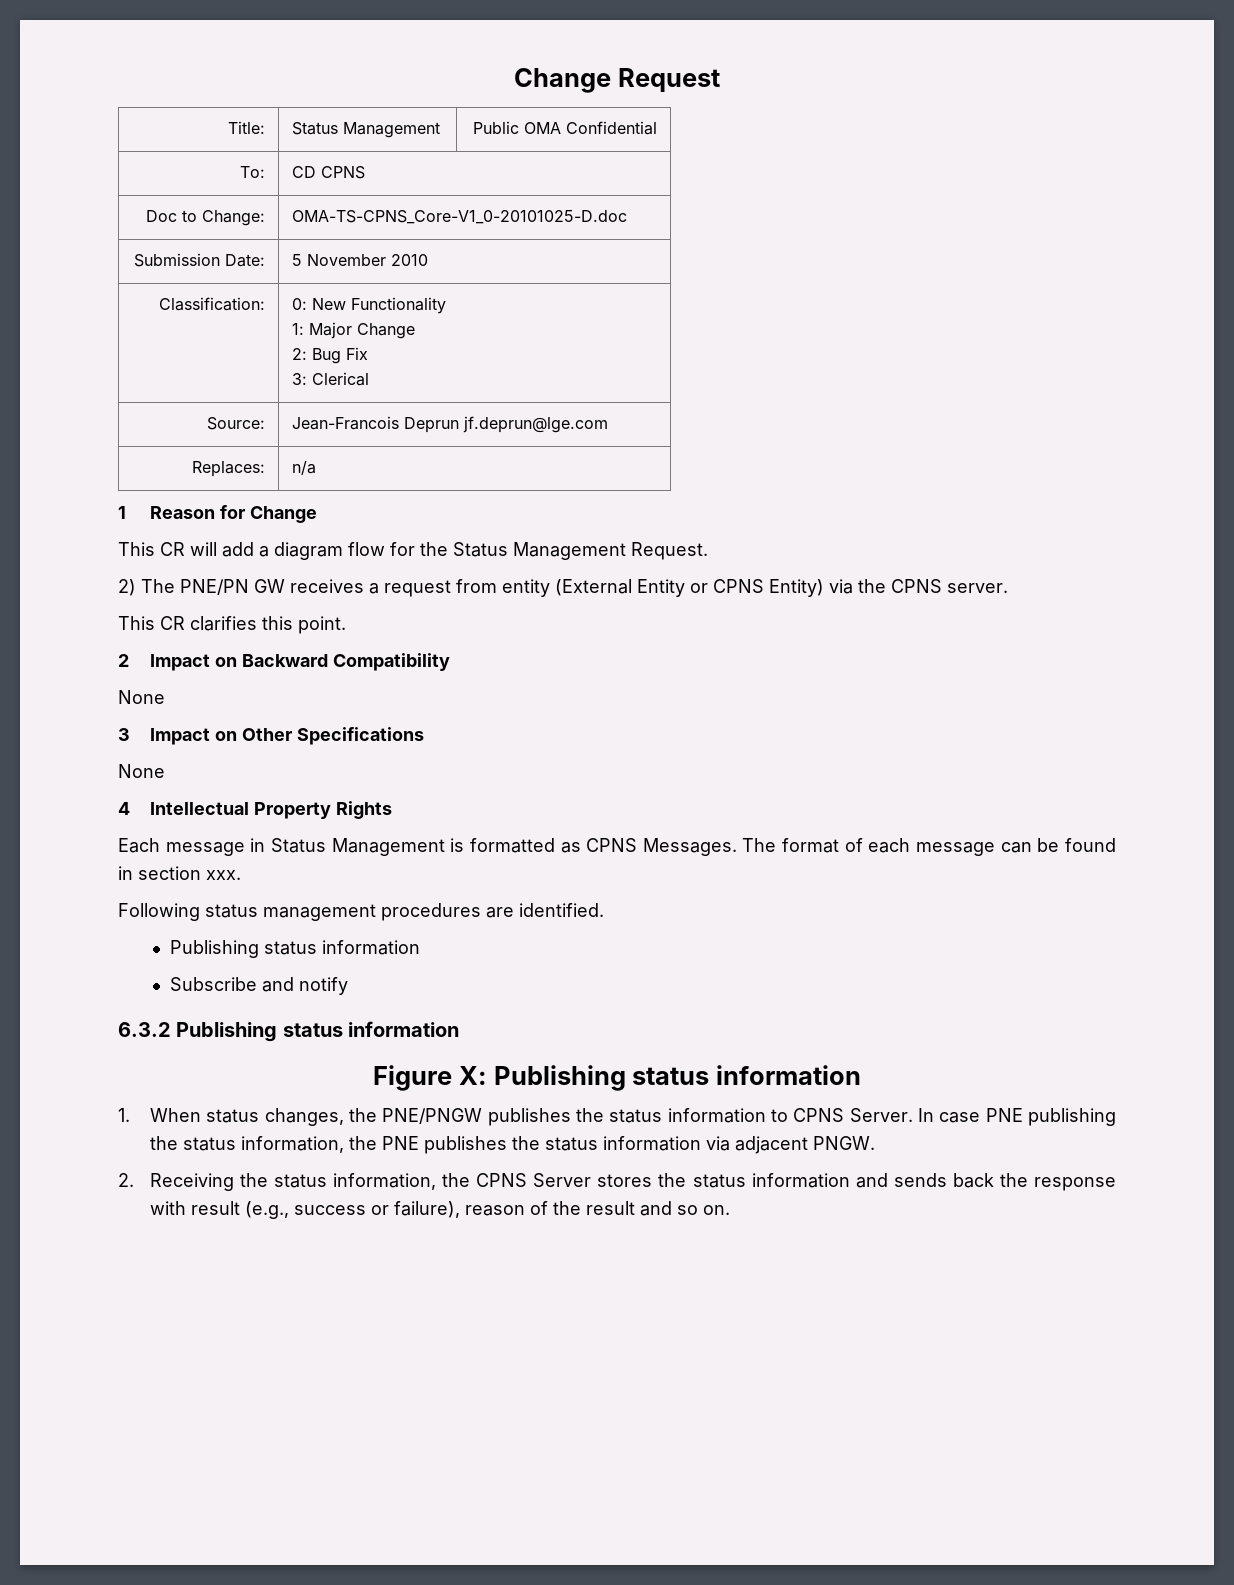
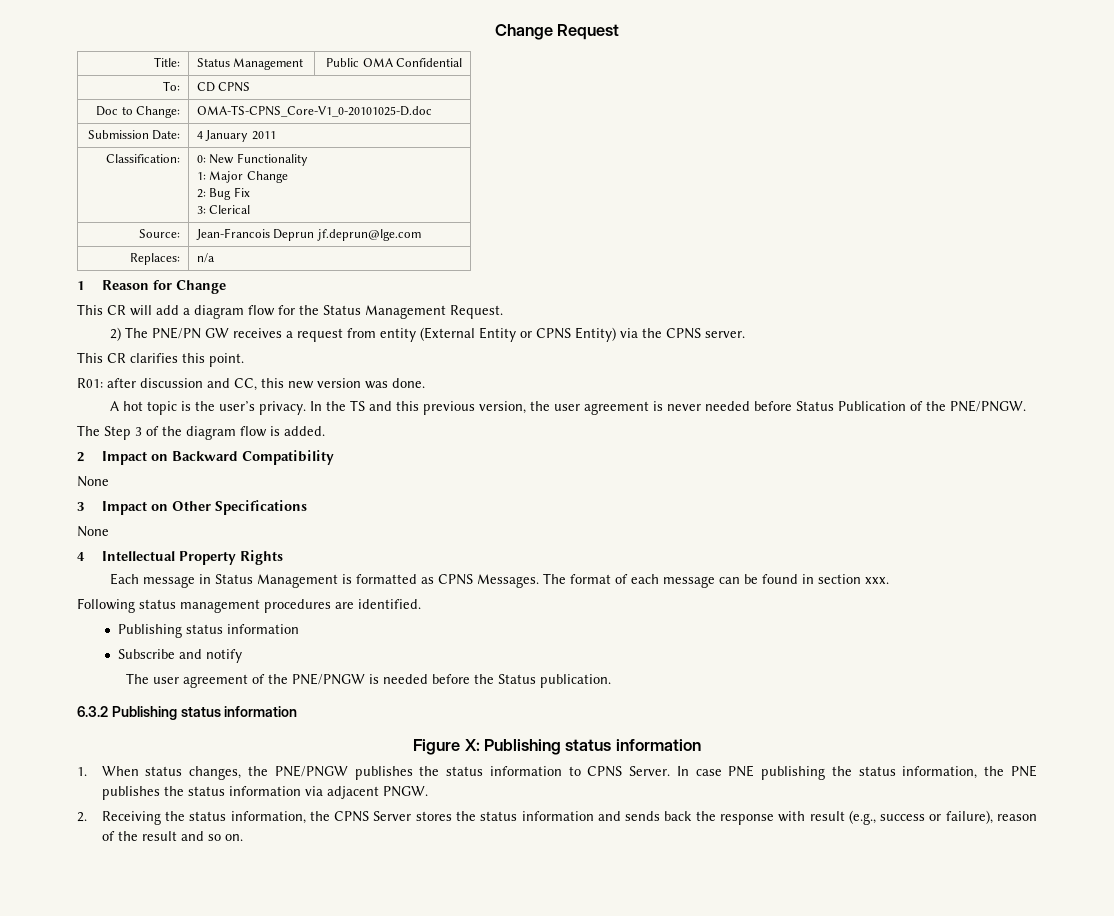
- Submission Date: | 5 November 2010
+ Submission Date: | 4 January 2011
+ R01: after discussion and CC, this new version was done.
+ A hot topic is the user’s privacy. In the TS and this previous version, the user agreement is never needed before Status Publication of the PNE/PNGW.
+ The Step 3 of the diagram flow is added.
+ The user agreement of the PNE/PNGW is needed before the Status publication.

